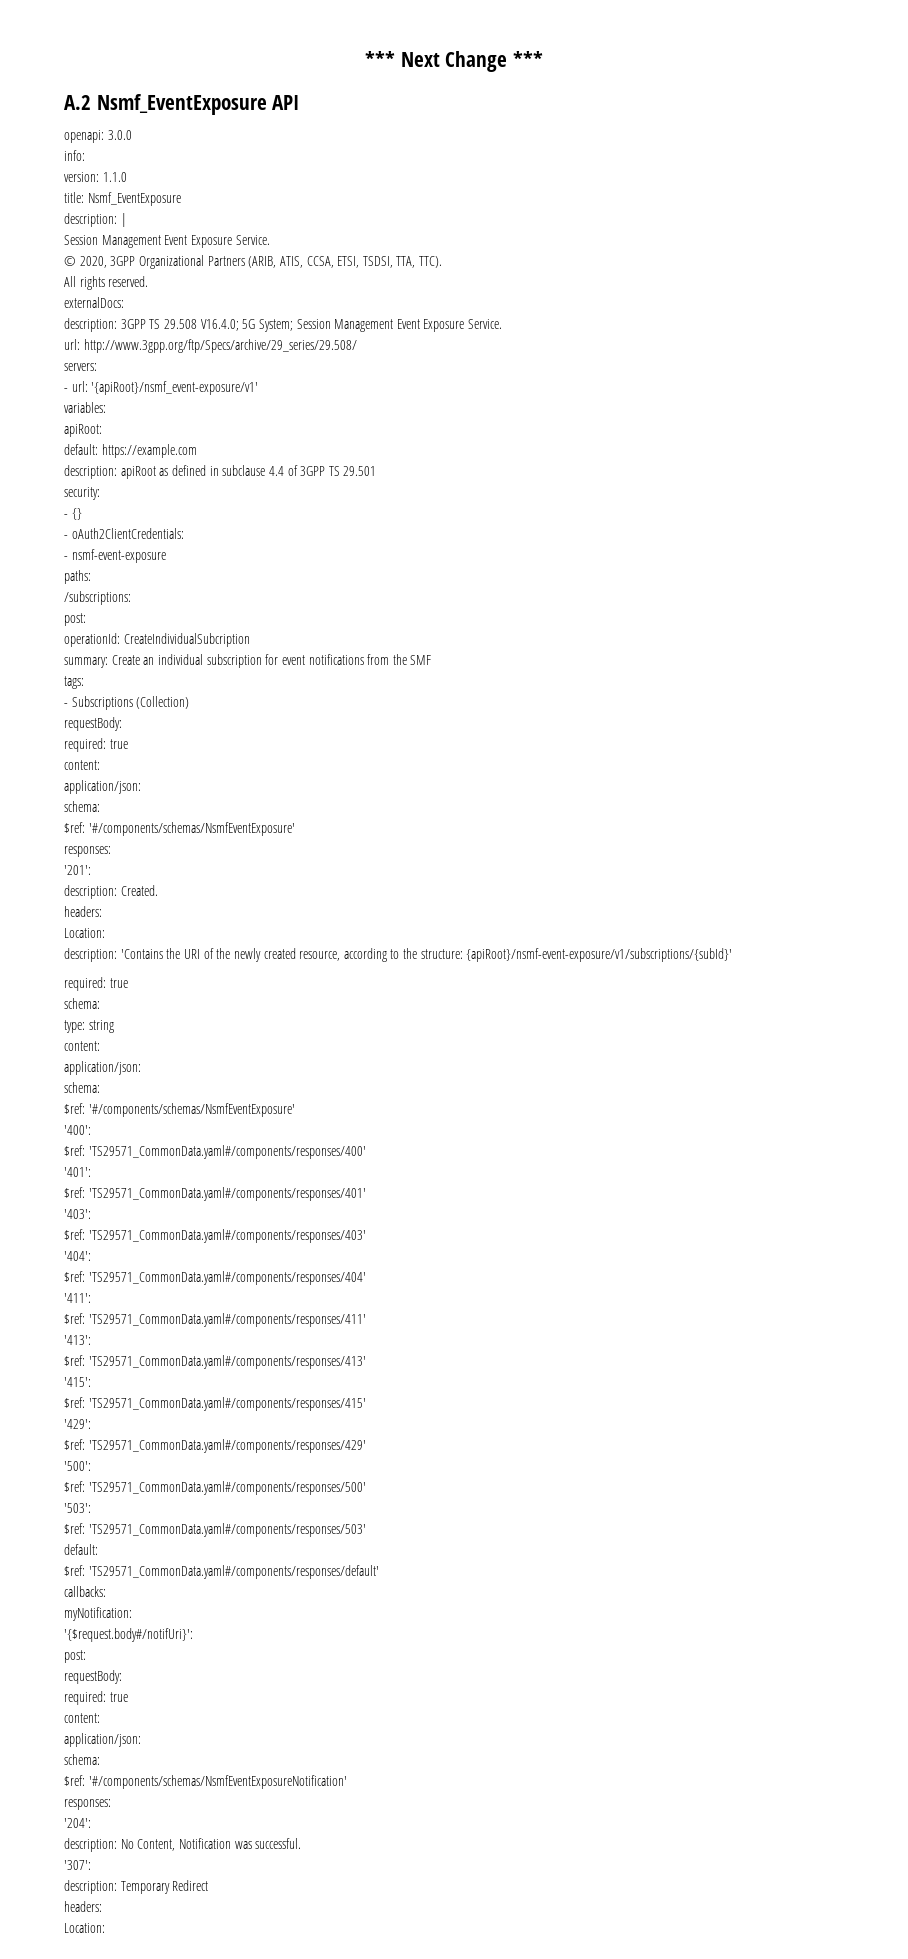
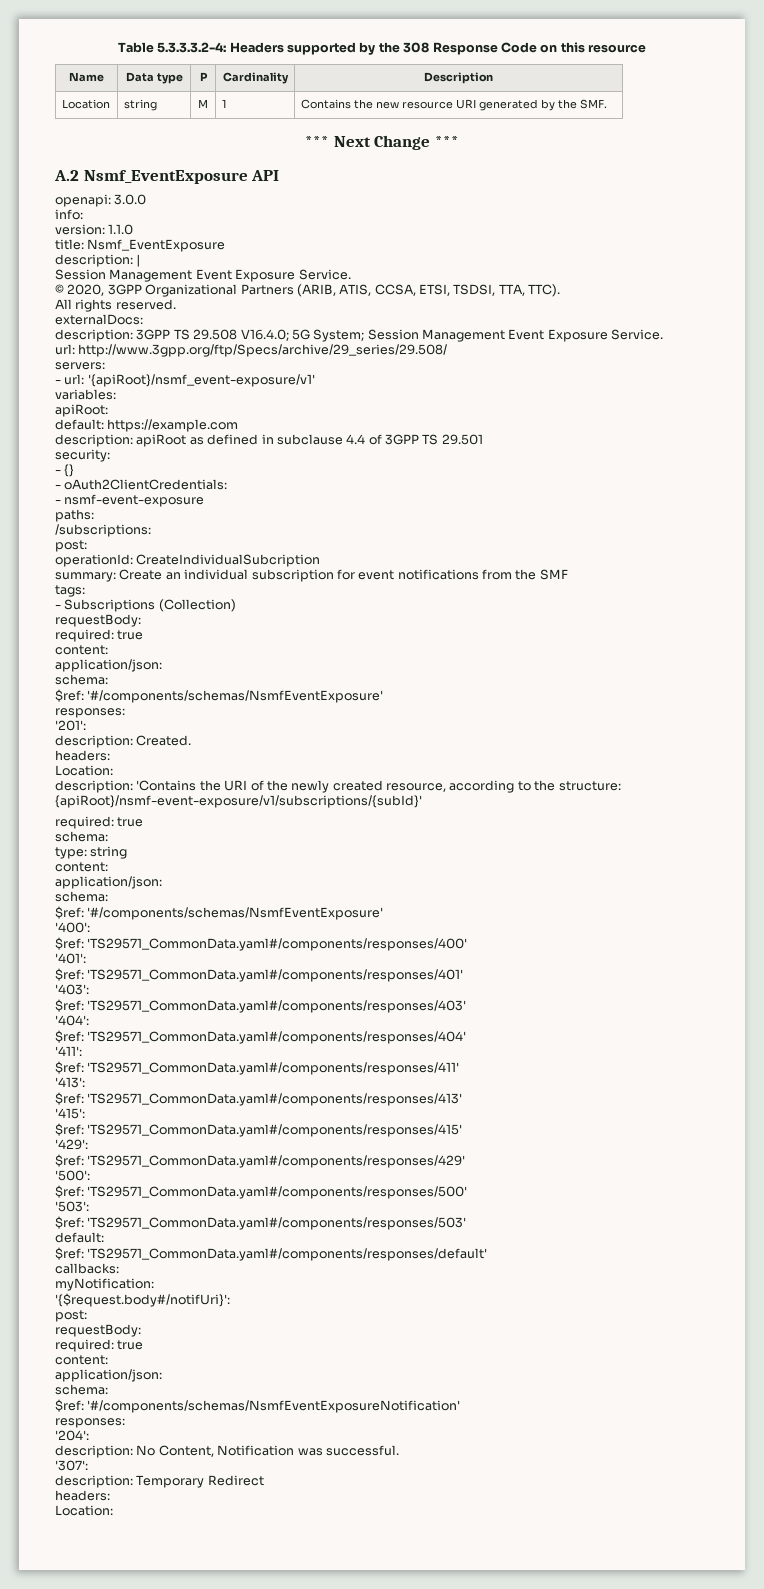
+ Table 5.3.3.3.2-4: Headers supported by the 308 Response Code on this resource
+ Name | Data type | P | Cardinality | Description
+ Location | string | M | 1 | Contains the new resource URI generated by the SMF.

